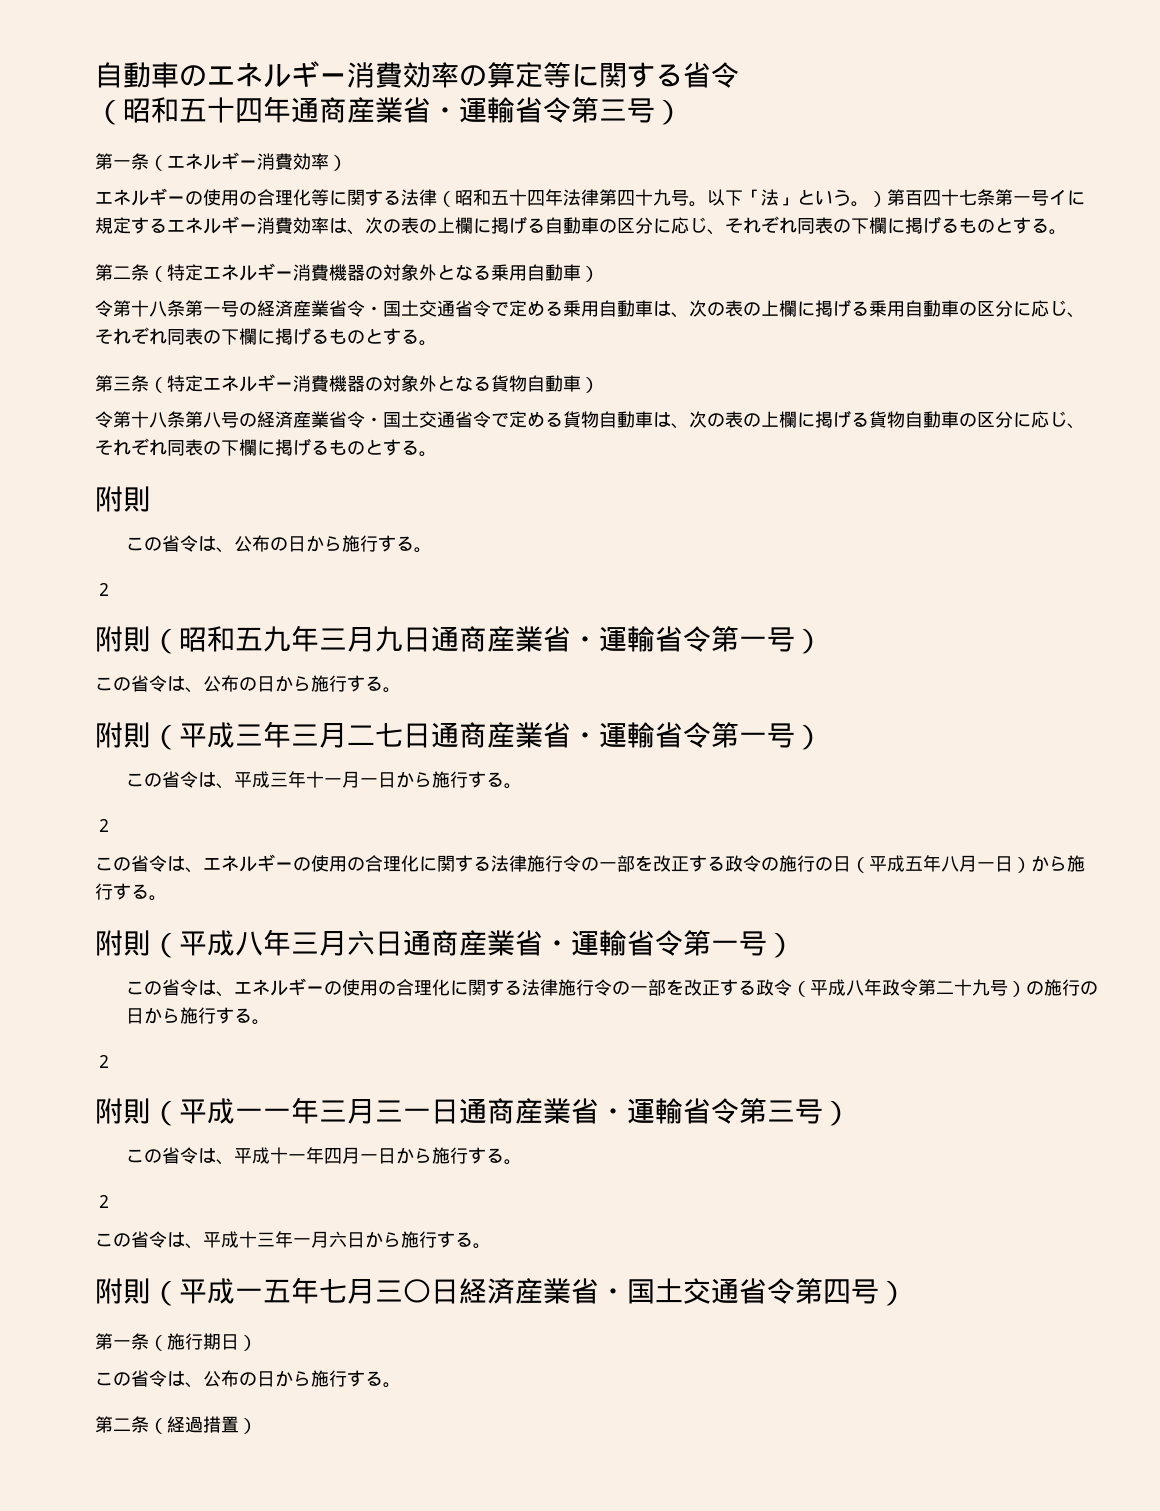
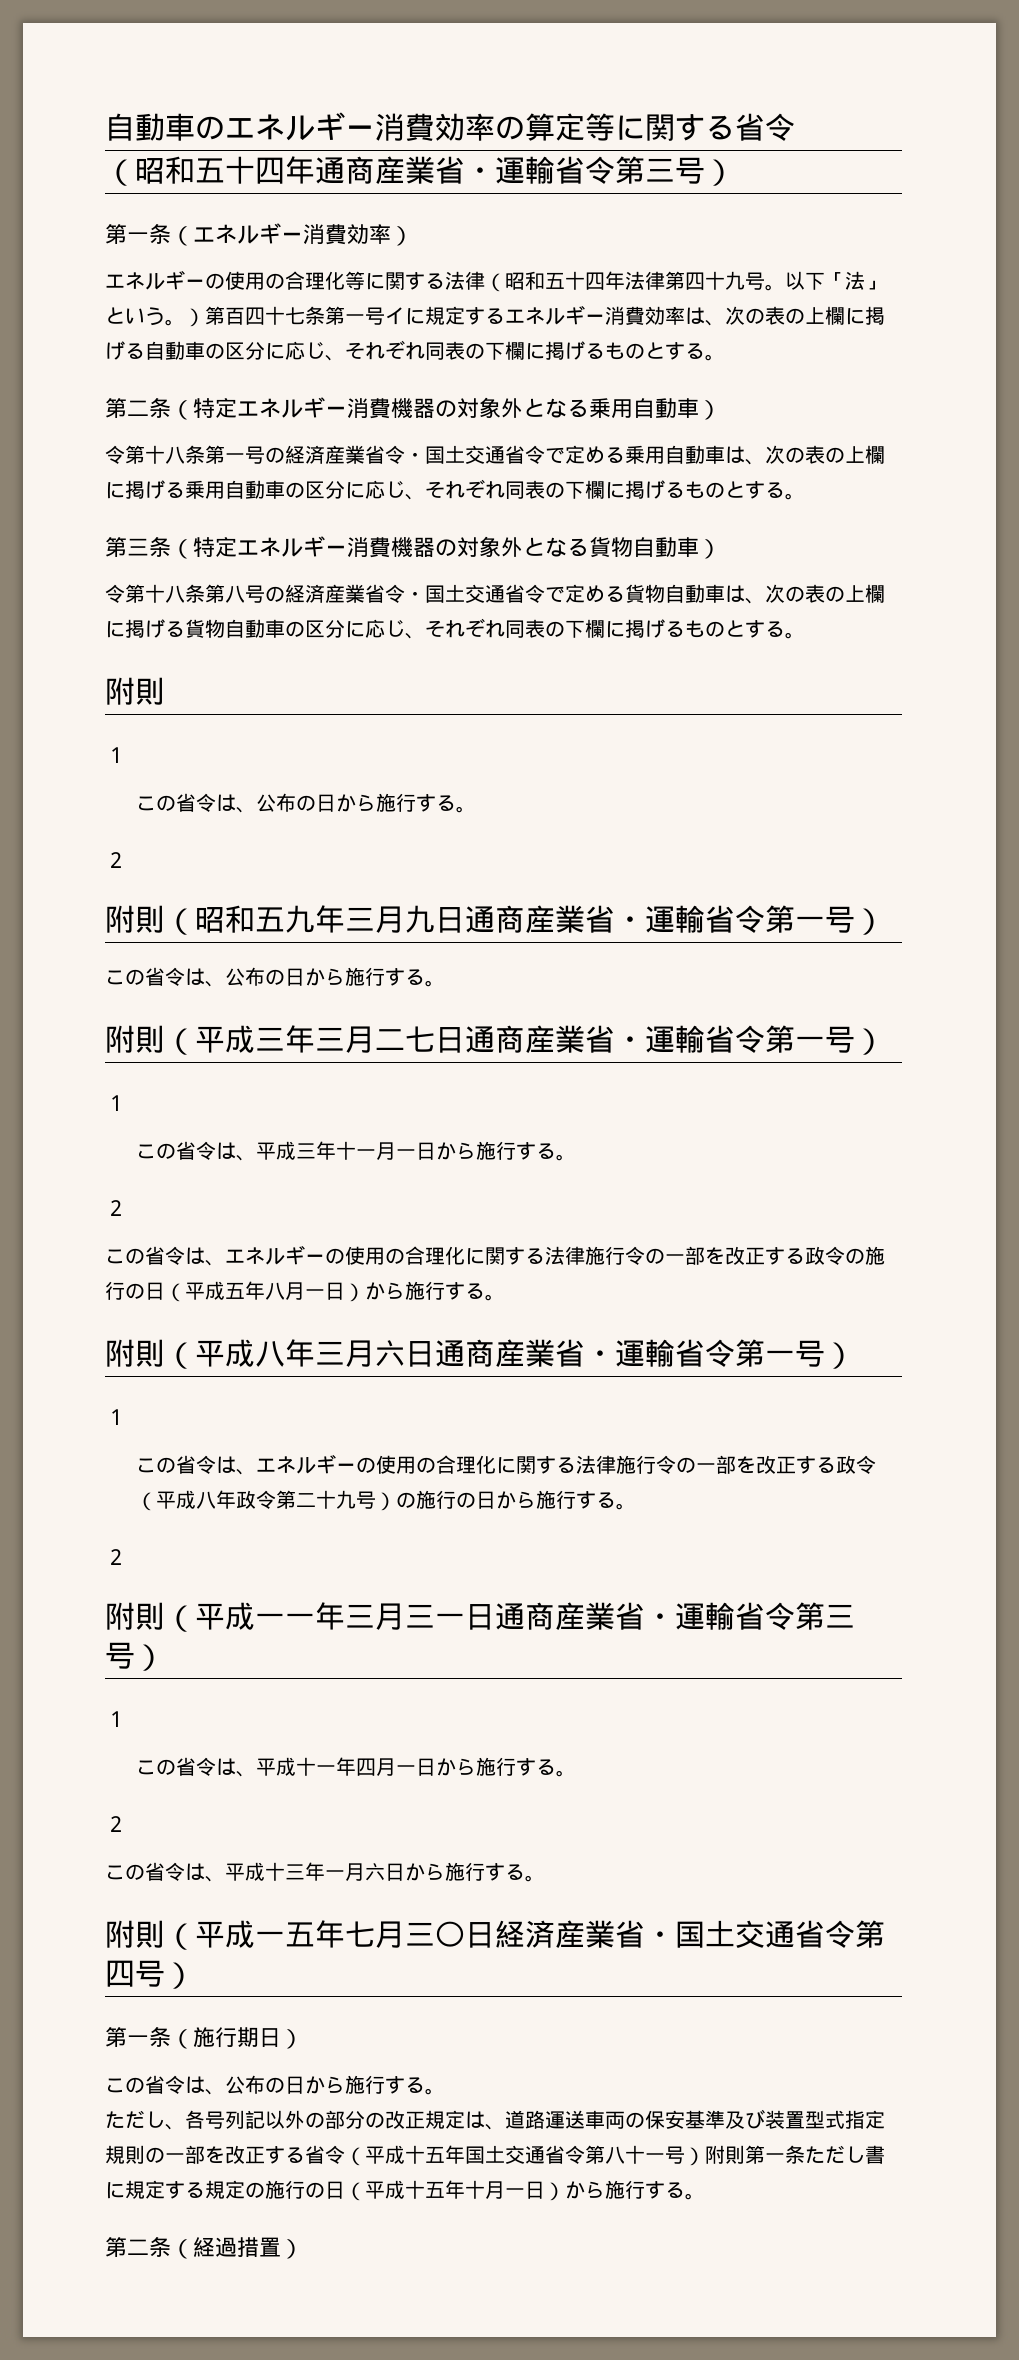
  令第十八条第八号の経済産業省令・国土交通省令で定める貨物自動車は、次の表の上欄に掲げる貨物自動車の区分に応じ、それぞれ同表の下欄に掲げるものとする。
  附則
+ １
  附則（平成三年三月二七日通商産業省・運輸省令第一号）
+ １
  附則（平成八年三月六日通商産業省・運輸省令第一号）
+ １
  附則（平成一一年三月三一日通商産業省・運輸省令第三号）
+ １
+ ただし、各号列記以外の部分の改正規定は、道路運送車両の保安基準及び装置型式指定規則の一部を改正する省令（平成十五年国土交通省令第八十一号）附則第一条ただし書に規定する規定の施行の日（平成十五年十月一日）から施行する。

